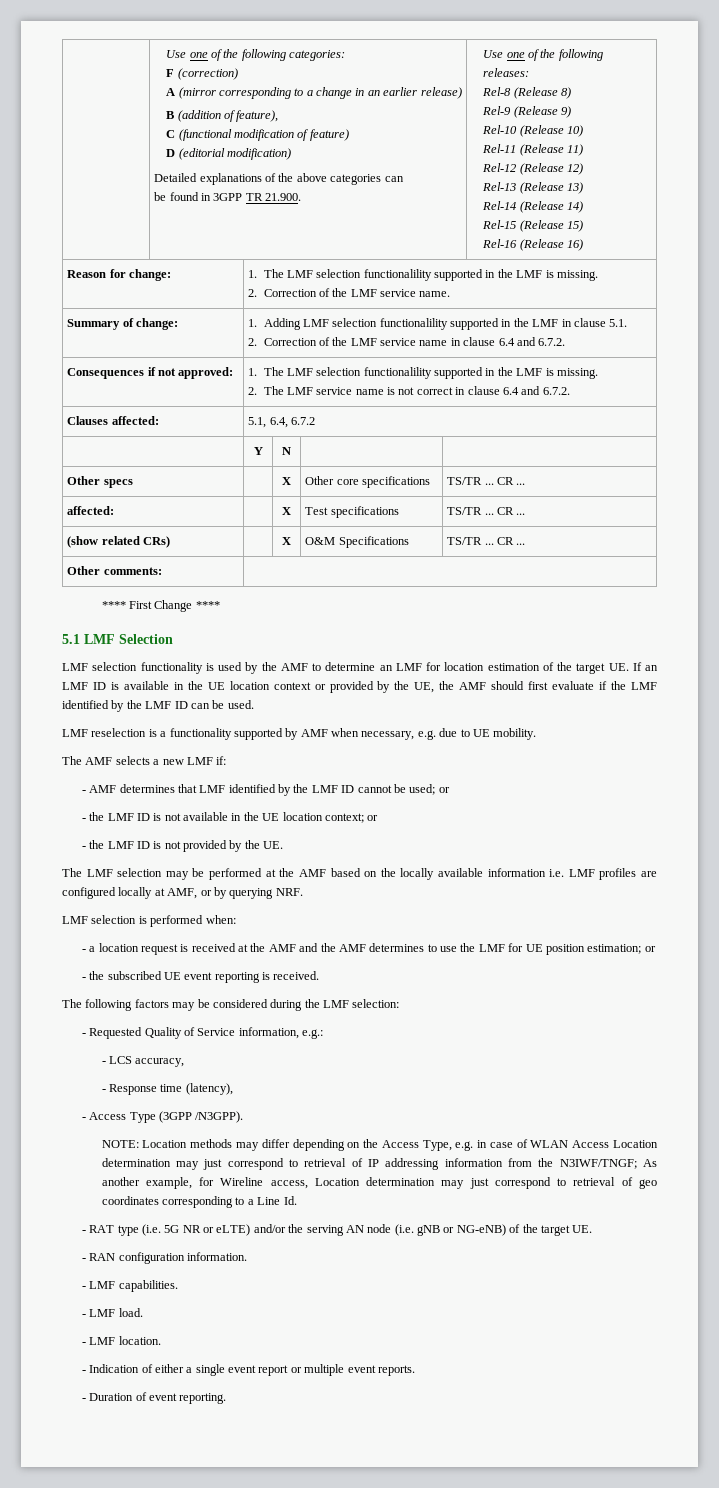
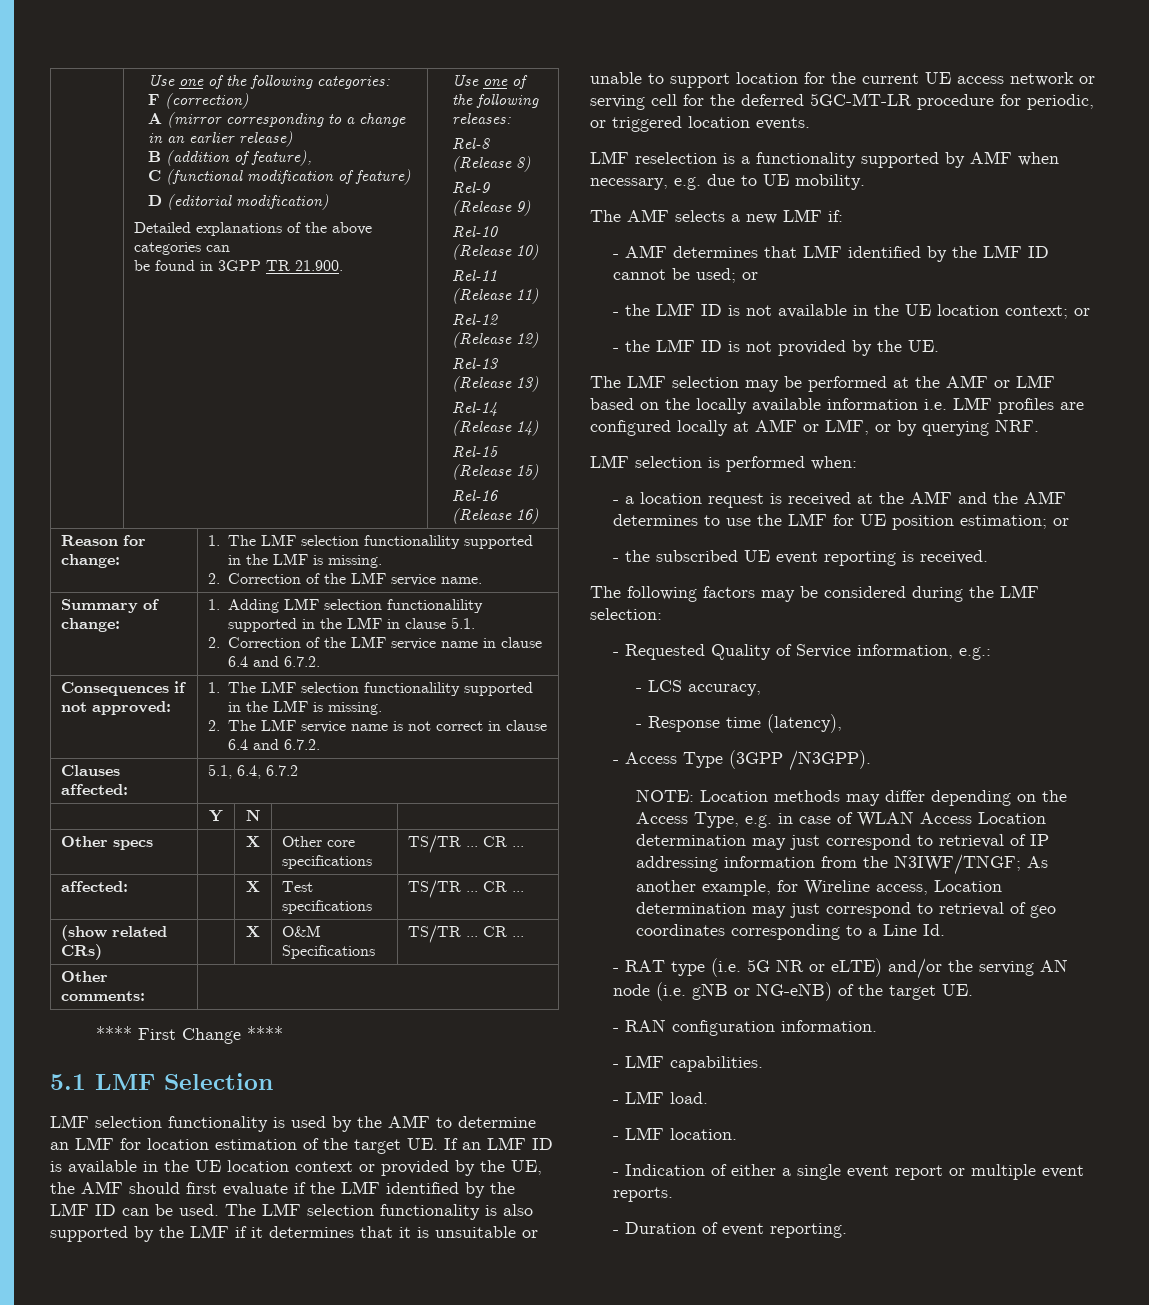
+ The LMF selection functionality is also supported by the LMF if it determines that it is unsuitable or unable to support location for the current UE access network or serving cell for the deferred 5GC-MT-LR procedure for periodic, or triggered location events.
- The LMF selection may be performed at the AMF based on the locally available information i.e. LMF profiles are configured locally at AMF, or by querying NRF.
+ The LMF selection may be performed at the AMF or LMF based on the locally available information i.e. LMF profiles are configured locally at AMF or LMF, or by querying NRF.

